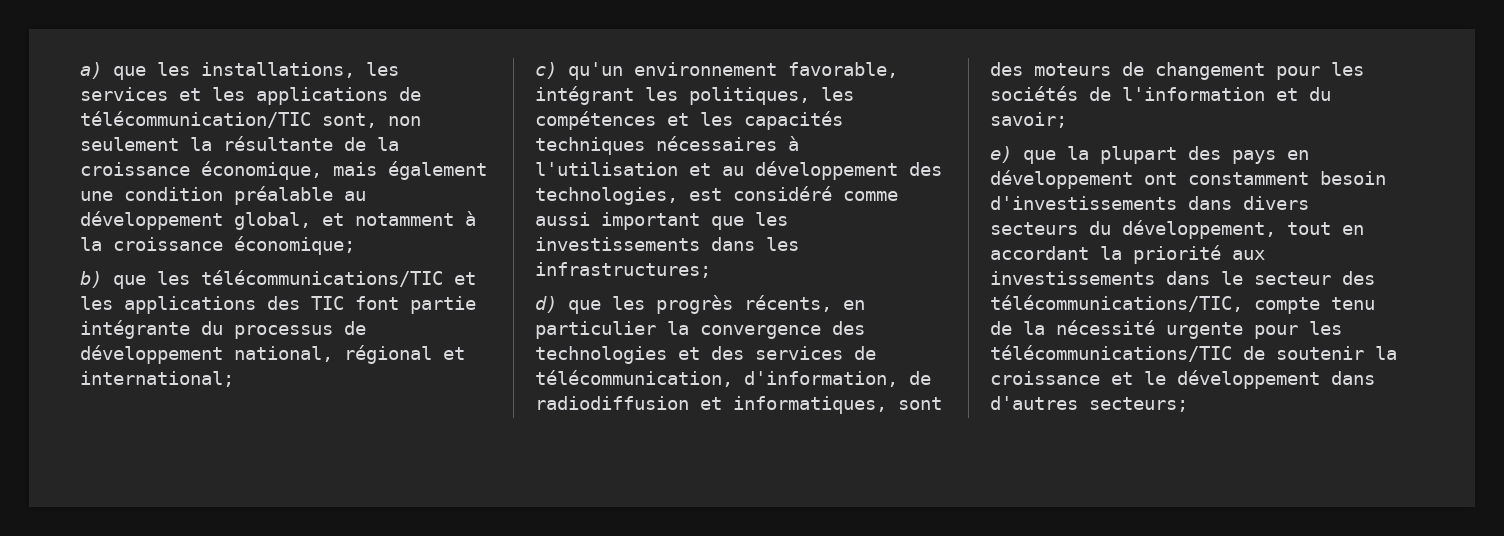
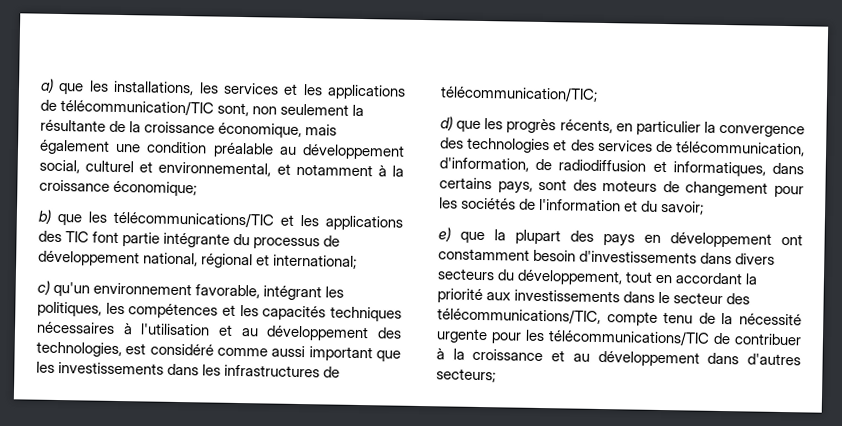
- a) que les installations, les services et les applications de télécommunication/TIC sont, non seulement la résultante de la croissance économique, mais également une condition préalable au développement global, et notamment à la croissance économique;
+ a) que les installations, les services et les applications de télécommunication/TIC sont, non seulement la résultante de la croissance économique, mais également une condition préalable au développement social, culturel et environnemental, et notamment à la croissance économique;
- c) qu'un environnement favorable, intégrant les politiques, les compétences et les capacités techniques nécessaires à l'utilisation et au développement des technologies, est considéré comme aussi important que les investissements dans les infrastructures;
+ c) qu'un environnement favorable, intégrant les politiques, les compétences et les capacités techniques nécessaires à l'utilisation et au développement des technologies, est considéré comme aussi important que les investissements dans les infrastructures de télécommunication/TIC;
- d) que les progrès récents, en particulier la convergence des technologies et des services de télécommunication, d'information, de radiodiffusion et informatiques, sont des moteurs de changement pour les sociétés de l'information et du savoir;
+ d) que les progrès récents, en particulier la convergence des technologies et des services de télécommunication, d'information, de radiodiffusion et informatiques, dans certains pays, sont des moteurs de changement pour les sociétés de l'information et du savoir;
- e) que la plupart des pays en développement ont constamment besoin d'investissements dans divers secteurs du développement, tout en accordant la priorité aux investissements dans le secteur des télécommunications/TIC, compte tenu de la nécessité urgente pour les télécommunications/TIC de soutenir la croissance et le développement dans d'autres secteurs;
+ e) que la plupart des pays en développement ont constamment besoin d'investissements dans divers secteurs du développement, tout en accordant la priorité aux investissements dans le secteur des télécommunications/TIC, compte tenu de la nécessité urgente pour les télécommunications/TIC de contribuer à la croissance et au développement dans d'autres secteurs;

